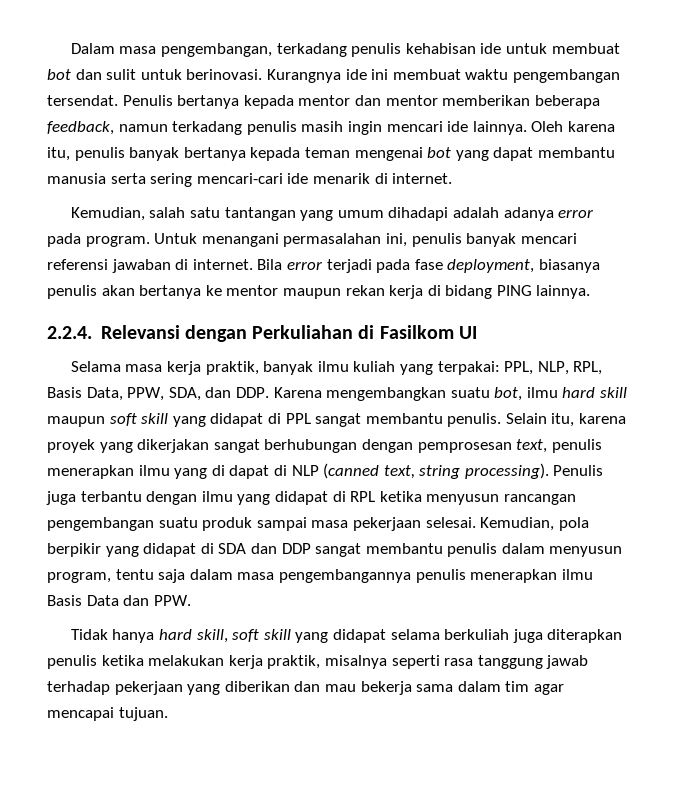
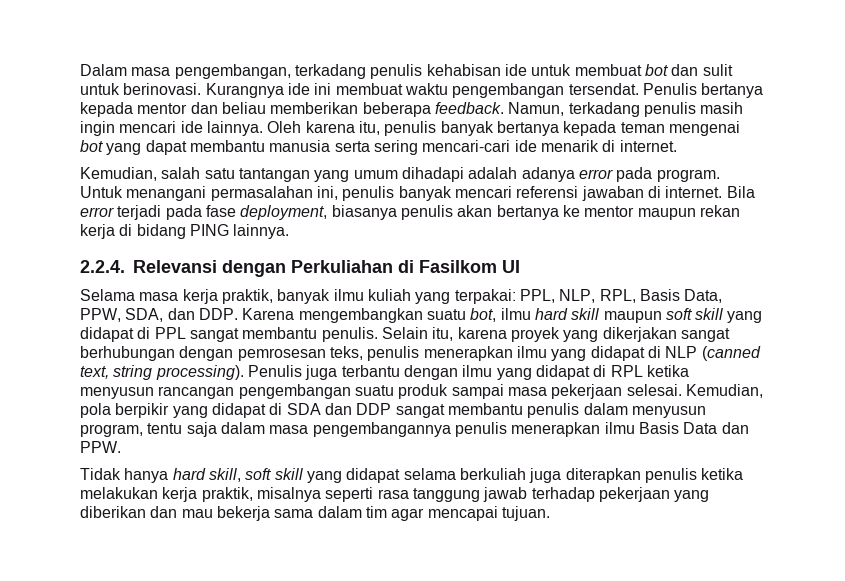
- Penulis bertanya kepada mentor dan mentor memberikan beberapa feedback, namun terkadang penulis masih ingin mencari ide lainnya.
+ Penulis bertanya kepada mentor dan beliau memberikan beberapa feedback. Namun, terkadang penulis masih ingin mencari ide lainnya.
- Selain itu, karena proyek yang dikerjakan sangat berhubungan dengan pemprosesan text, penulis menerapkan ilmu yang di dapat di NLP (canned text, string processing).
+ Selain itu, karena proyek yang dikerjakan sangat berhubungan dengan pemrosesan teks, penulis menerapkan ilmu yang didapat di NLP (canned text, string processing).

